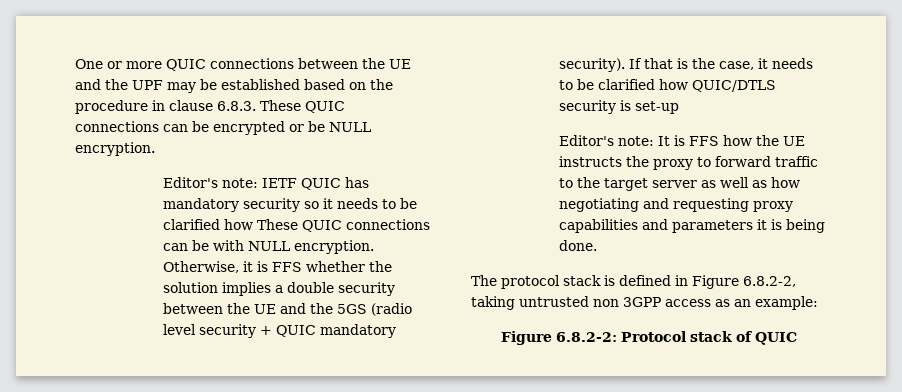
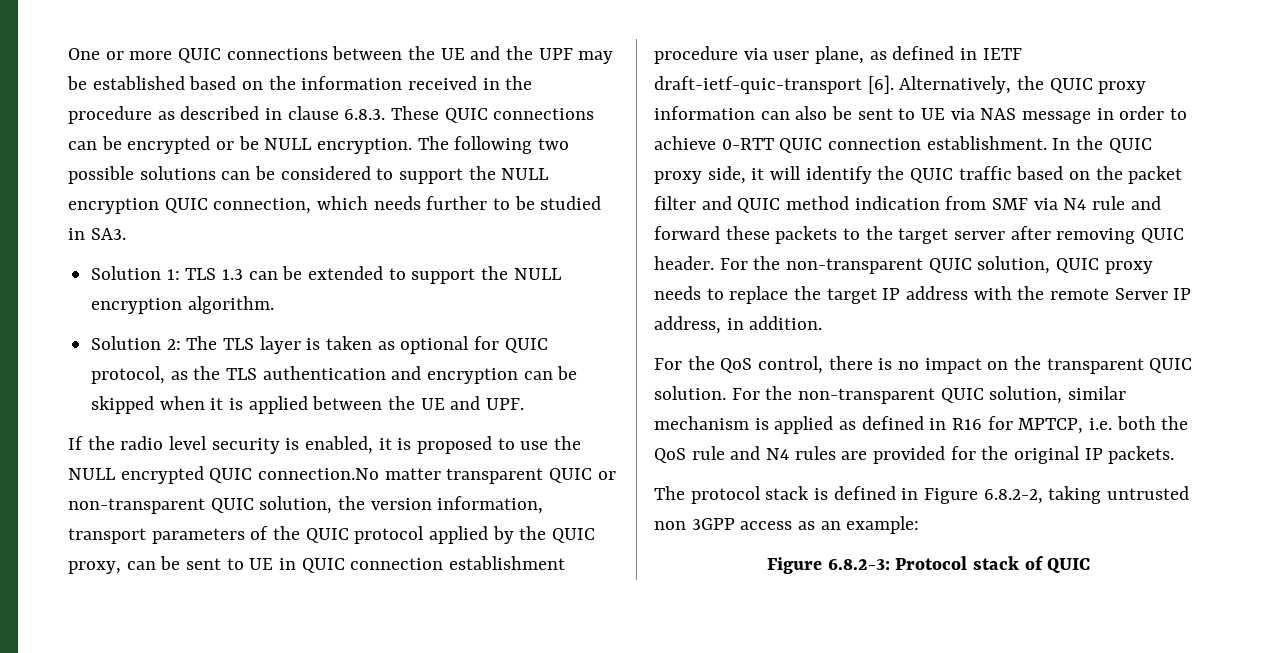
- One or more QUIC connections between the UE and the UPF may be established based on the procedure in clause 6.8.3. These QUIC connections can be encrypted or be NULL encryption.
- Editor's note: IETF QUIC has mandatory security so it needs to be clarified how These QUIC connections can be with NULL encryption. Otherwise, it is FFS whether the solution implies a double security between the UE and the 5GS (radio level security + QUIC mandatory security). If that is the case, it needs to be clarified how QUIC/DTLS security is set-up
- Editor's note: It is FFS how the UE instructs the proxy to forward traffic to the target server as well as how negotiating and requesting proxy capabilities and parameters it is being done.
+ One or more QUIC connections between the UE and the UPF may be established based on the information received in the procedure as described in clause 6.8.3. These QUIC connections can be encrypted or be NULL encryption. The following two possible solutions can be considered to support the NULL encryption QUIC connection, which needs further to be studied in SA3.
+ Solution 1: TLS 1.3 can be extended to support the NULL encryption algorithm.
+ Solution 2: The TLS layer is taken as optional for QUIC protocol, as the TLS authentication and encryption can be skipped when it is applied between the UE and UPF.
+ If the radio level security is enabled, it is proposed to use the NULL encrypted QUIC connection.No matter transparent QUIC or non-transparent QUIC solution, the version information, transport parameters of the QUIC protocol applied by the QUIC proxy, can be sent to UE in QUIC connection establishment procedure via user plane, as defined in IETF draft-ietf-quic-transport [6]. Alternatively, the QUIC proxy information can also be sent to UE via NAS message in order to achieve 0-RTT QUIC connection establishment. In the QUIC proxy side, it will identify the QUIC traffic based on the packet filter and QUIC method indication from SMF via N4 rule and forward these packets to the target server after removing QUIC header. For the non-transparent QUIC solution, QUIC proxy needs to replace the target IP address with the remote Server IP address, in addition.
+ For the QoS control, there is no impact on the transparent QUIC solution. For the non-transparent QUIC solution, similar mechanism is applied as defined in R16 for MPTCP, i.e. both the QoS rule and N4 rules are provided for the original IP packets.
- Figure 6.8.2-2: Protocol stack of QUIC
+ Figure 6.8.2-3: Protocol stack of QUIC

